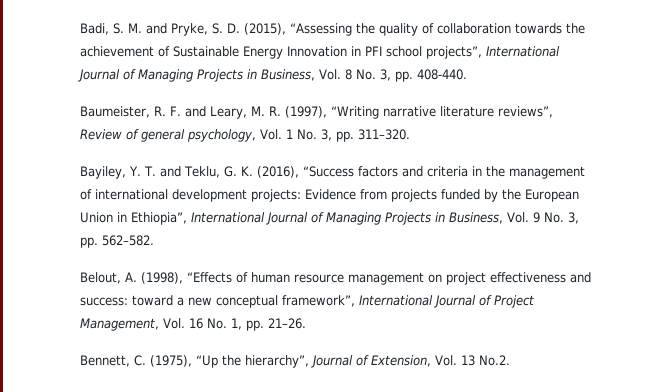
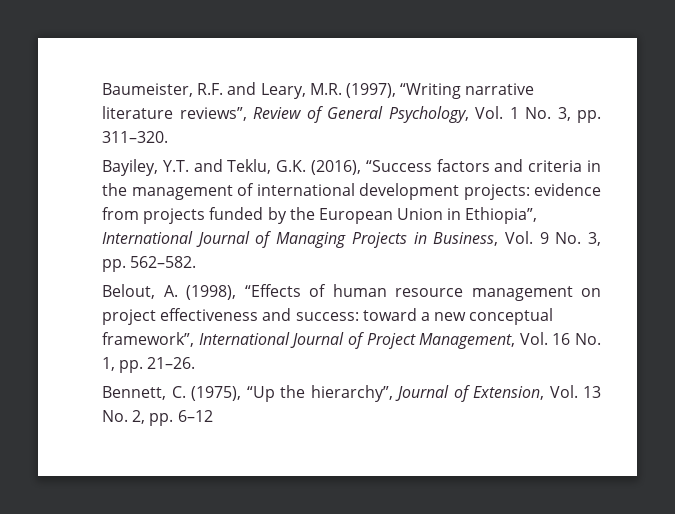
- Badi, S. M. and Pryke, S. D. (2015), “Assessing the quality of collaboration towards the achievement of Sustainable Energy Innovation in PFI school projects”, International Journal of Managing Projects in Business, Vol. 8 No. 3, pp. 408-440.
- Baumeister, R. F. and Leary, M. R. (1997), “Writing narrative literature reviews”, Review of general psychology, Vol. 1 No. 3, pp. 311–320.
+ Baumeister, R.F. and Leary, M.R. (1997), “Writing narrative literature reviews”, Review of General Psychology, Vol. 1 No. 3, pp. 311–320.
- Bayiley, Y. T. and Teklu, G. K. (2016), “Success factors and criteria in the management of international development projects: Evidence from projects funded by the European Union in Ethiopia”, International Journal of Managing Projects in Business, Vol. 9 No. 3, pp. 562–582.
+ Bayiley, Y.T. and Teklu, G.K. (2016), “Success factors and criteria in the management of international development projects: evidence from projects funded by the European Union in Ethiopia”, International Journal of Managing Projects in Business, Vol. 9 No. 3, pp. 562–582.
- Bennett, C. (1975), “Up the hierarchy”, Journal of Extension, Vol. 13 No.2.
+ Bennett, C. (1975), “Up the hierarchy”, Journal of Extension, Vol. 13 No. 2, pp. 6–12

